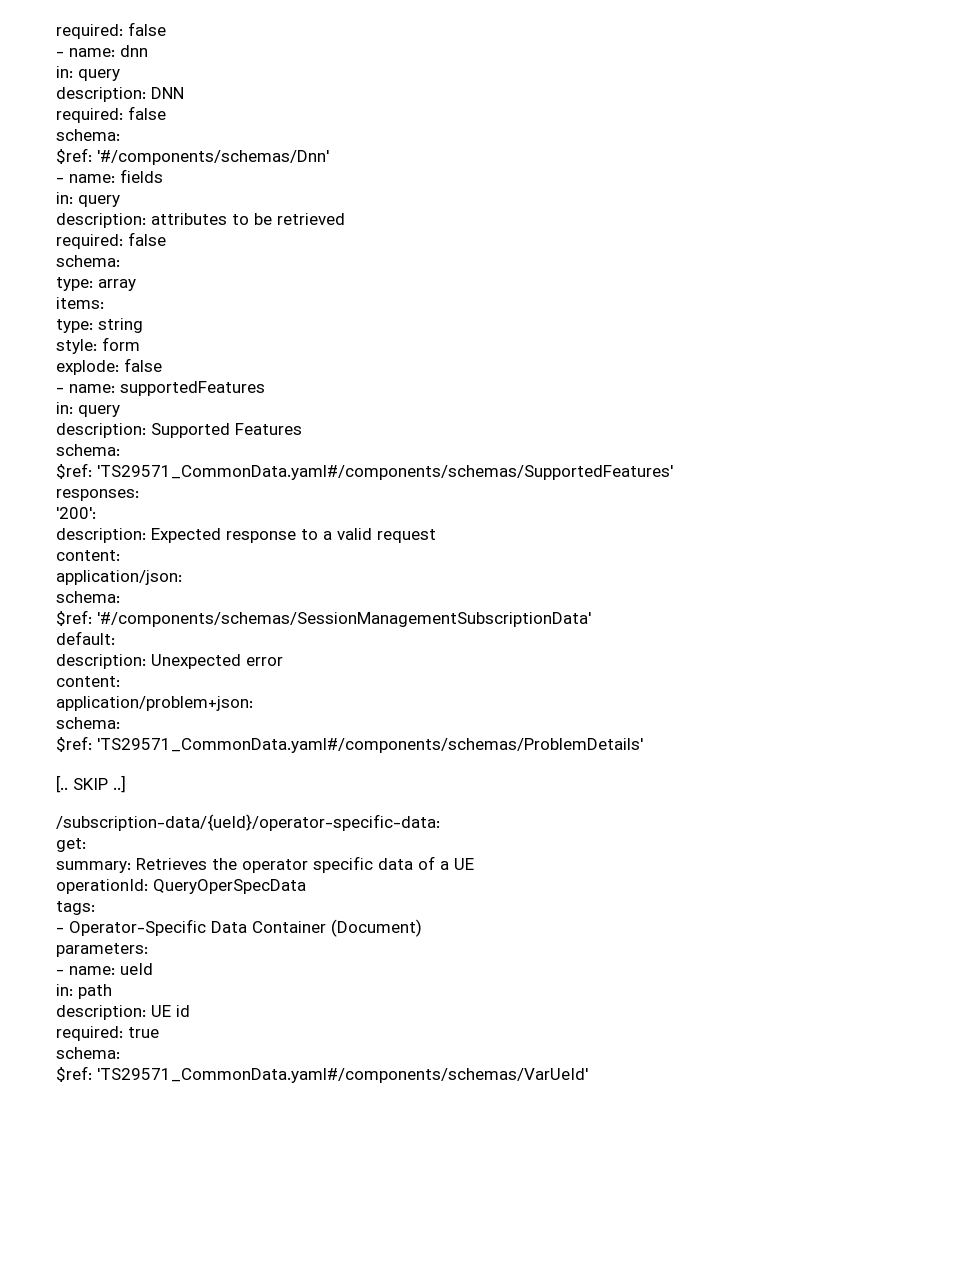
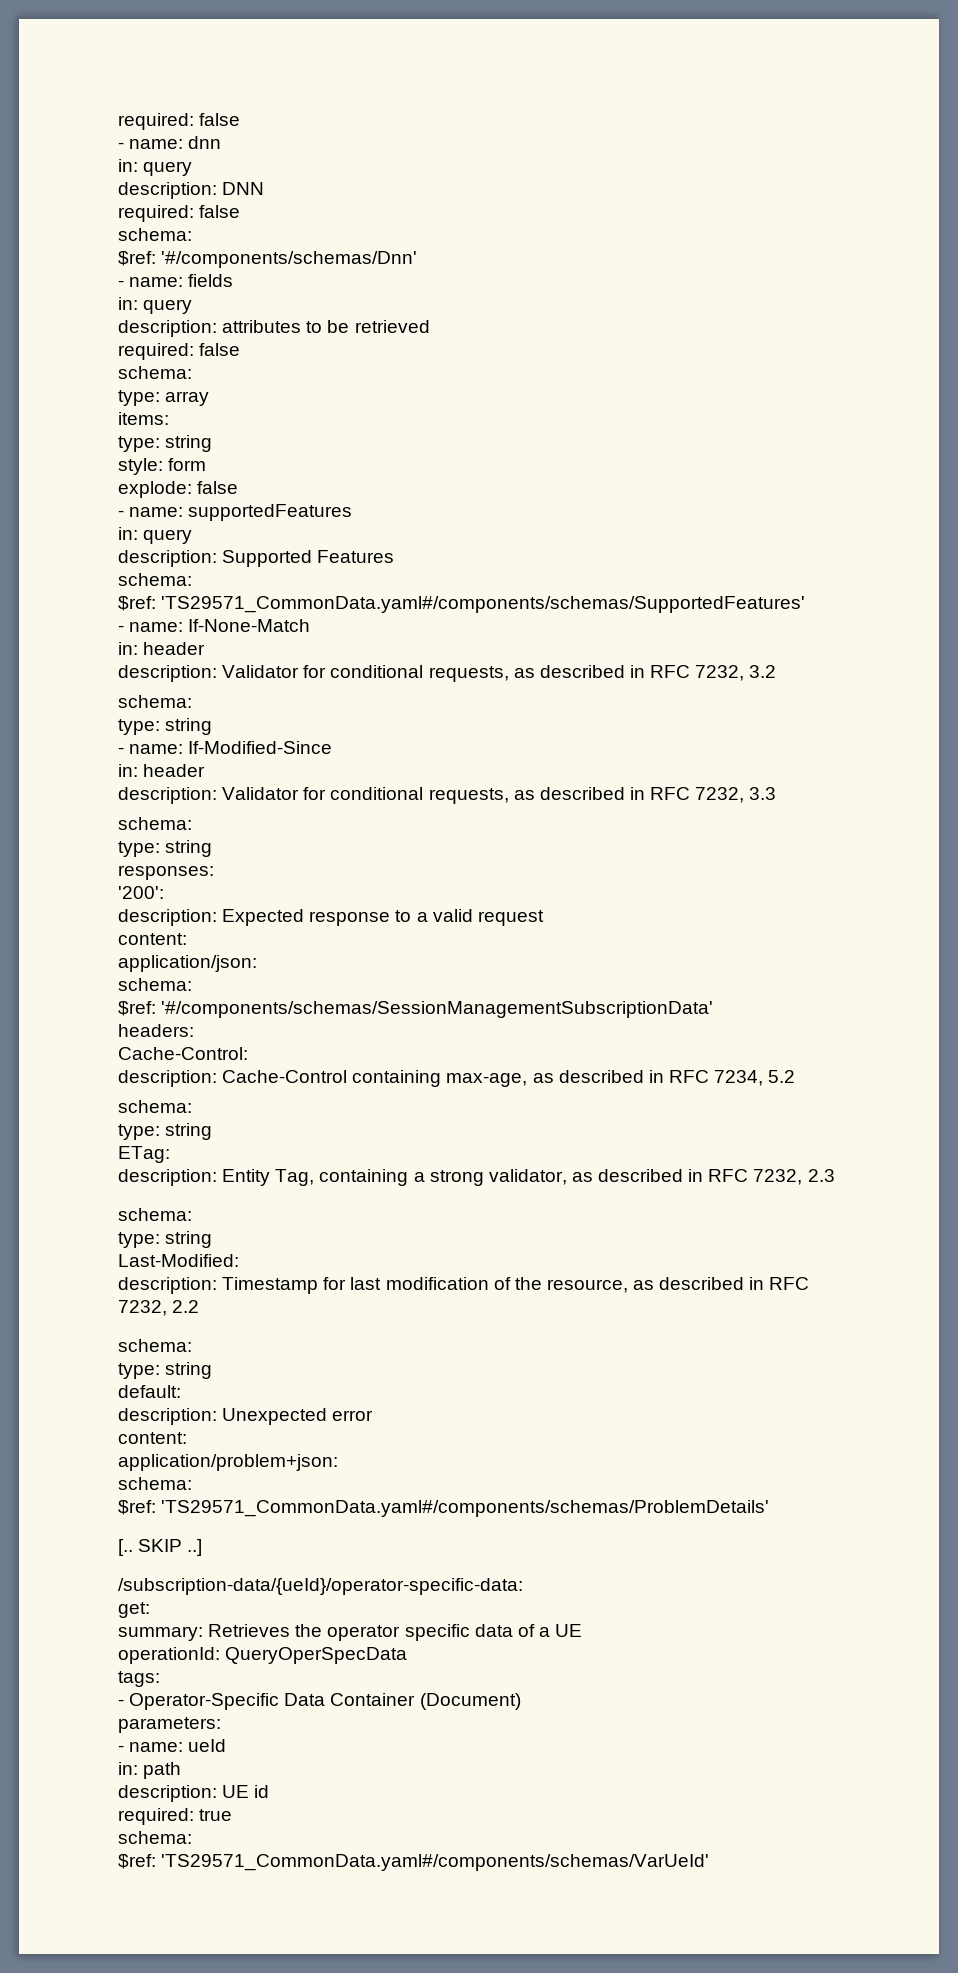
+ - name: If-None-Match
+ in: header
+ description: Validator for conditional requests, as described in RFC 7232, 3.2
+ schema:
+ type: string
+ - name: If-Modified-Since
+ in: header
+ description: Validator for conditional requests, as described in RFC 7232, 3.3
+ schema:
+ type: string
+ headers:
+ Cache-Control:
+ description: Cache-Control containing max-age, as described in RFC 7234, 5.2
+ schema:
+ type: string
+ ETag:
+ description: Entity Tag, containing a strong validator, as described in RFC 7232, 2.3
+ schema:
+ type: string
+ Last-Modified:
+ description: Timestamp for last modification of the resource, as described in RFC 7232, 2.2
+ schema:
+ type: string

